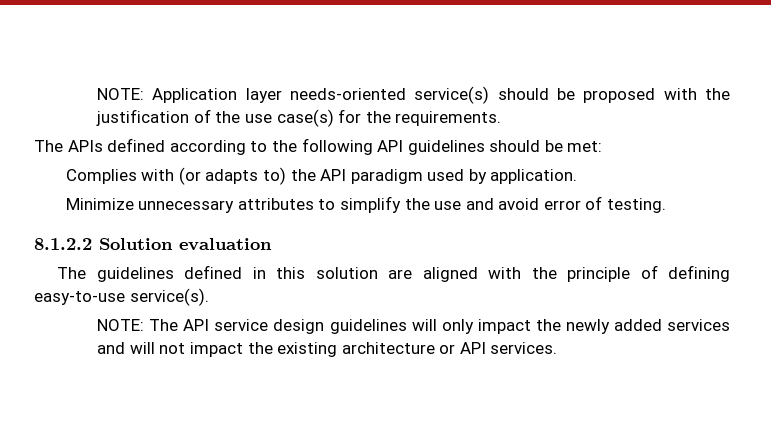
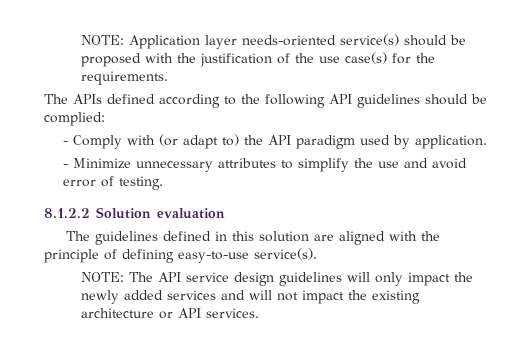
- The APIs defined according to the following API guidelines should be met:
- Complies with (or adapts to) the API paradigm used by application.
+ The APIs defined according to the following API guidelines should be complied:
+ - Comply with (or adapt to) the API paradigm used by application.
- Minimize unnecessary attributes to simplify the use and avoid error of testing.
+ - Minimize unnecessary attributes to simplify the use and avoid error of testing.

